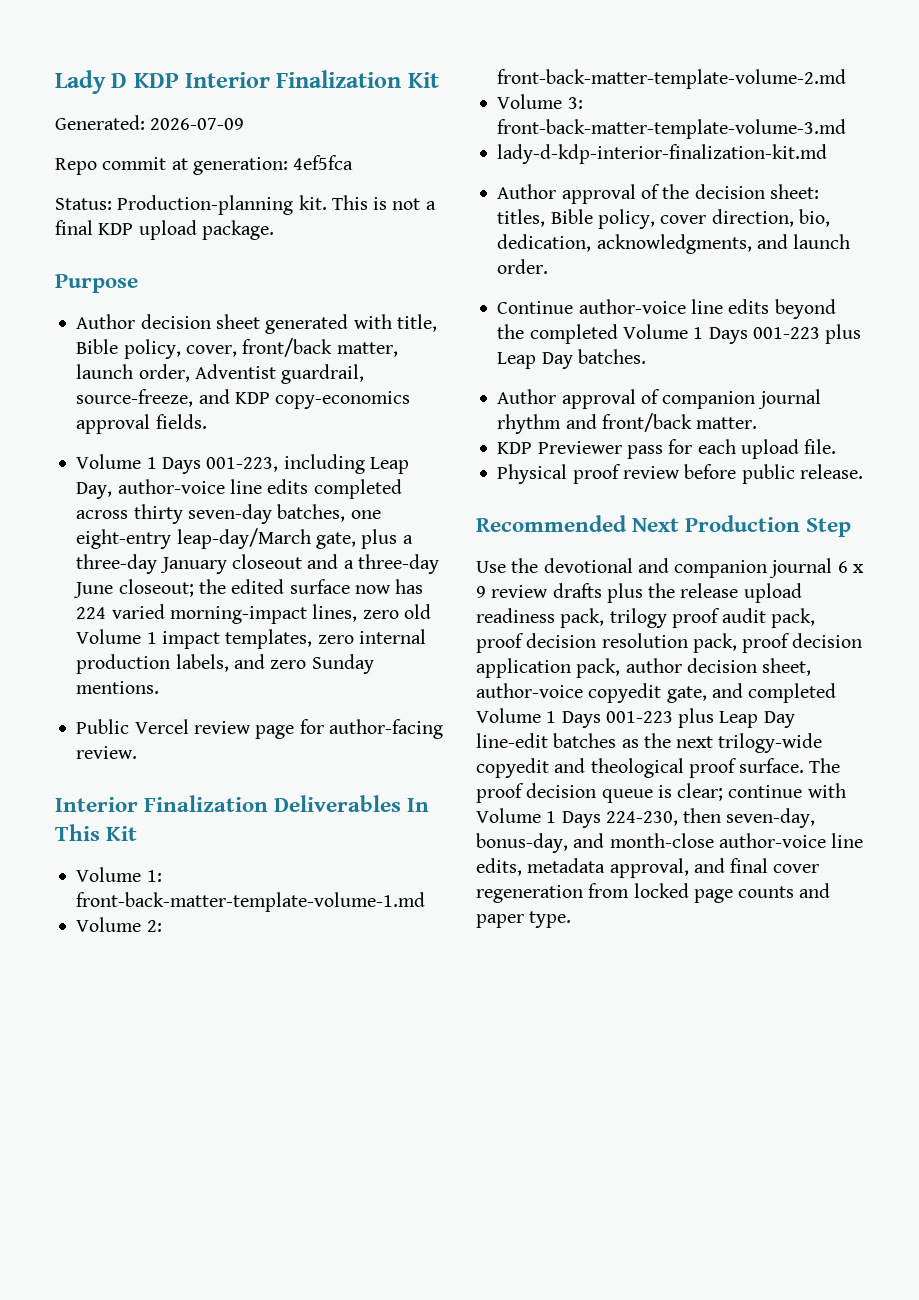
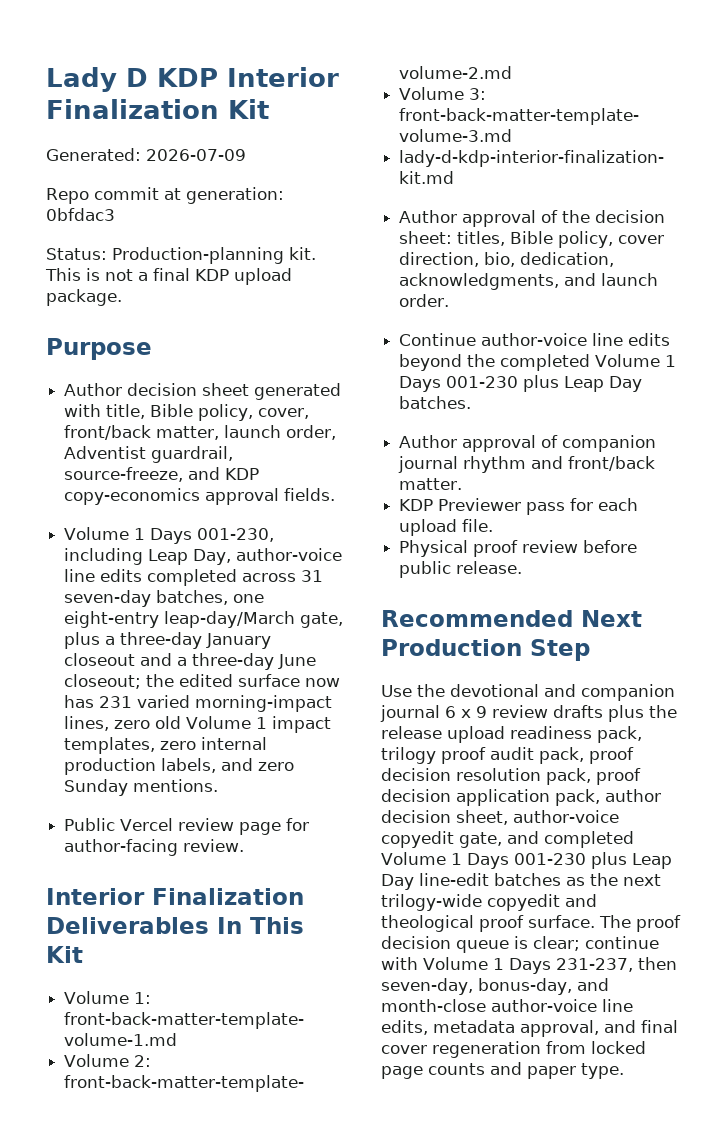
- Repo commit at generation: 4ef5fca
+ Repo commit at generation: 0bfdac3
- Volume 1 Days 001-223, including Leap Day, author-voice line edits completed across thirty seven-day batches, one eight-entry leap-day/March gate, plus a three-day January closeout and a three-day June closeout; the edited surface now has 224 varied morning-impact lines, zero old Volume 1 impact templates, zero internal production labels, and zero Sunday mentions.
+ Volume 1 Days 001-230, including Leap Day, author-voice line edits completed across 31 seven-day batches, one eight-entry leap-day/March gate, plus a three-day January closeout and a three-day June closeout; the edited surface now has 231 varied morning-impact lines, zero old Volume 1 impact templates, zero internal production labels, and zero Sunday mentions.
- Continue author-voice line edits beyond the completed Volume 1 Days 001-223 plus Leap Day batches.
+ Continue author-voice line edits beyond the completed Volume 1 Days 001-230 plus Leap Day batches.
- Use the devotional and companion journal 6 x 9 review drafts plus the release upload readiness pack, trilogy proof audit pack, proof decision resolution pack, proof decision application pack, author decision sheet, author-voice copyedit gate, and completed Volume 1 Days 001-223 plus Leap Day line-edit batches as the next trilogy-wide copyedit and theological proof surface.
+ Use the devotional and companion journal 6 x 9 review drafts plus the release upload readiness pack, trilogy proof audit pack, proof decision resolution pack, proof decision application pack, author decision sheet, author-voice copyedit gate, and completed Volume 1 Days 001-230 plus Leap Day line-edit batches as the next trilogy-wide copyedit and theological proof surface.
- The proof decision queue is clear; continue with Volume 1 Days 224-230, then seven-day, bonus-day, and month-close author-voice line edits, metadata approval, and final cover regeneration from locked page counts and paper type.
+ The proof decision queue is clear; continue with Volume 1 Days 231-237, then seven-day, bonus-day, and month-close author-voice line edits, metadata approval, and final cover regeneration from locked page counts and paper type.

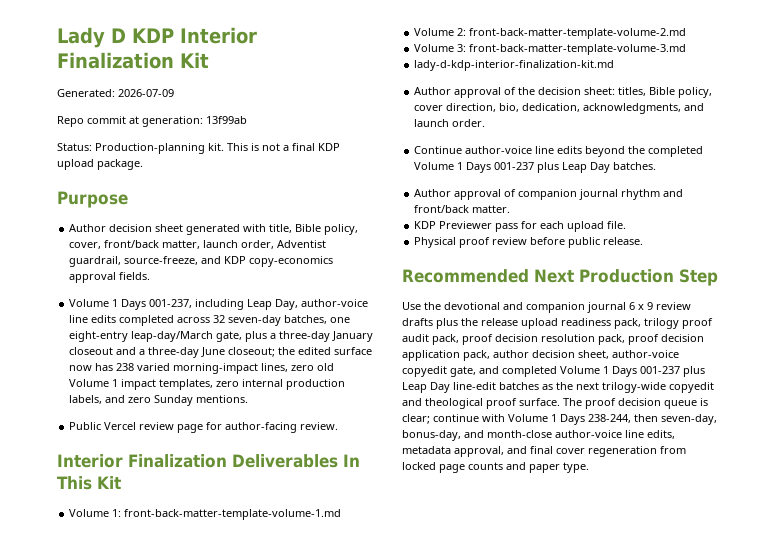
- Repo commit at generation: 0bfdac3
+ Repo commit at generation: 13f99ab
- Volume 1 Days 001-230, including Leap Day, author-voice line edits completed across 31 seven-day batches, one eight-entry leap-day/March gate, plus a three-day January closeout and a three-day June closeout; the edited surface now has 231 varied morning-impact lines, zero old Volume 1 impact templates, zero internal production labels, and zero Sunday mentions.
+ Volume 1 Days 001-237, including Leap Day, author-voice line edits completed across 32 seven-day batches, one eight-entry leap-day/March gate, plus a three-day January closeout and a three-day June closeout; the edited surface now has 238 varied morning-impact lines, zero old Volume 1 impact templates, zero internal production labels, and zero Sunday mentions.
- Continue author-voice line edits beyond the completed Volume 1 Days 001-230 plus Leap Day batches.
+ Continue author-voice line edits beyond the completed Volume 1 Days 001-237 plus Leap Day batches.
- Use the devotional and companion journal 6 x 9 review drafts plus the release upload readiness pack, trilogy proof audit pack, proof decision resolution pack, proof decision application pack, author decision sheet, author-voice copyedit gate, and completed Volume 1 Days 001-230 plus Leap Day line-edit batches as the next trilogy-wide copyedit and theological proof surface.
+ Use the devotional and companion journal 6 x 9 review drafts plus the release upload readiness pack, trilogy proof audit pack, proof decision resolution pack, proof decision application pack, author decision sheet, author-voice copyedit gate, and completed Volume 1 Days 001-237 plus Leap Day line-edit batches as the next trilogy-wide copyedit and theological proof surface.
- The proof decision queue is clear; continue with Volume 1 Days 231-237, then seven-day, bonus-day, and month-close author-voice line edits, metadata approval, and final cover regeneration from locked page counts and paper type.
+ The proof decision queue is clear; continue with Volume 1 Days 238-244, then seven-day, bonus-day, and month-close author-voice line edits, metadata approval, and final cover regeneration from locked page counts and paper type.

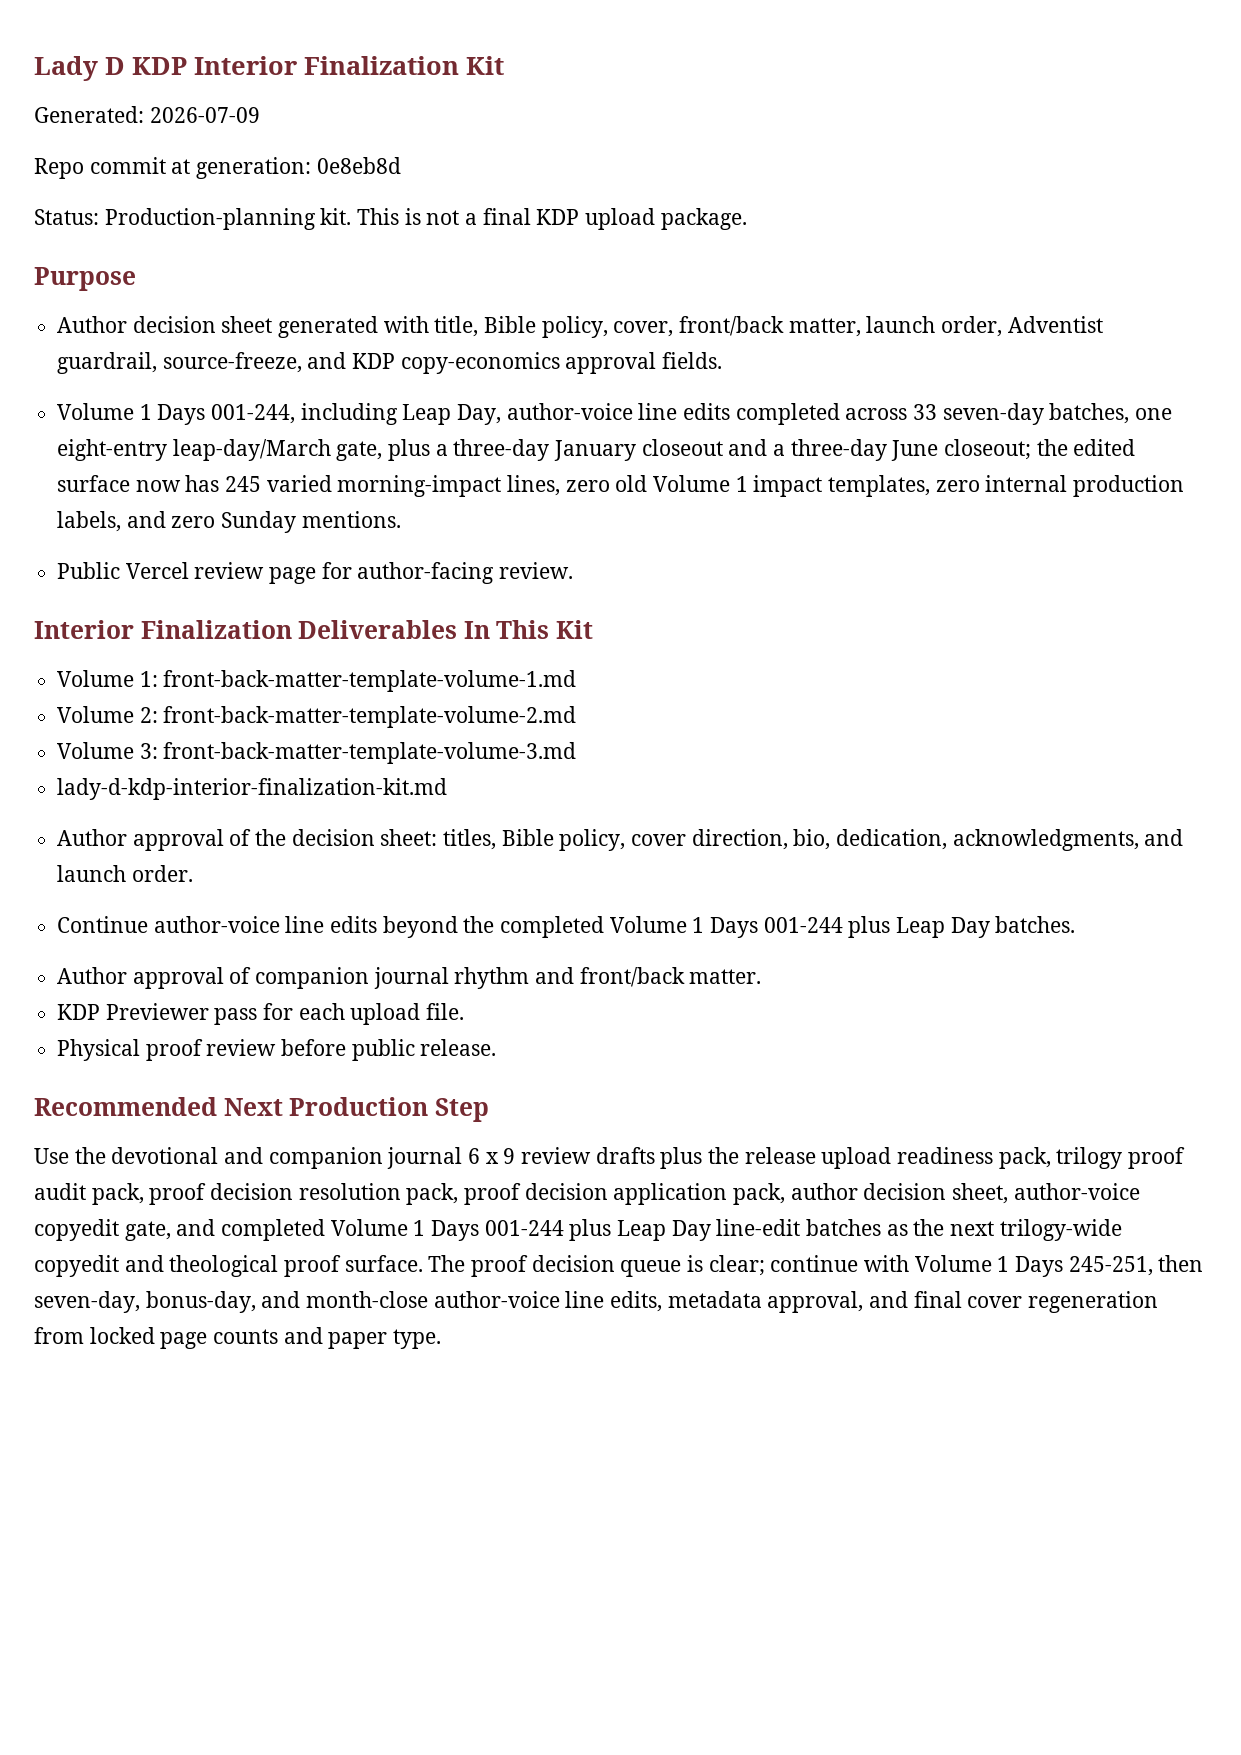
- Repo commit at generation: 13f99ab
+ Repo commit at generation: 0e8eb8d
- Volume 1 Days 001-237, including Leap Day, author-voice line edits completed across 32 seven-day batches, one eight-entry leap-day/March gate, plus a three-day January closeout and a three-day June closeout; the edited surface now has 238 varied morning-impact lines, zero old Volume 1 impact templates, zero internal production labels, and zero Sunday mentions.
+ Volume 1 Days 001-244, including Leap Day, author-voice line edits completed across 33 seven-day batches, one eight-entry leap-day/March gate, plus a three-day January closeout and a three-day June closeout; the edited surface now has 245 varied morning-impact lines, zero old Volume 1 impact templates, zero internal production labels, and zero Sunday mentions.
- Continue author-voice line edits beyond the completed Volume 1 Days 001-237 plus Leap Day batches.
+ Continue author-voice line edits beyond the completed Volume 1 Days 001-244 plus Leap Day batches.
- Use the devotional and companion journal 6 x 9 review drafts plus the release upload readiness pack, trilogy proof audit pack, proof decision resolution pack, proof decision application pack, author decision sheet, author-voice copyedit gate, and completed Volume 1 Days 001-237 plus Leap Day line-edit batches as the next trilogy-wide copyedit and theological proof surface.
+ Use the devotional and companion journal 6 x 9 review drafts plus the release upload readiness pack, trilogy proof audit pack, proof decision resolution pack, proof decision application pack, author decision sheet, author-voice copyedit gate, and completed Volume 1 Days 001-244 plus Leap Day line-edit batches as the next trilogy-wide copyedit and theological proof surface.
- The proof decision queue is clear; continue with Volume 1 Days 238-244, then seven-day, bonus-day, and month-close author-voice line edits, metadata approval, and final cover regeneration from locked page counts and paper type.
+ The proof decision queue is clear; continue with Volume 1 Days 245-251, then seven-day, bonus-day, and month-close author-voice line edits, metadata approval, and final cover regeneration from locked page counts and paper type.

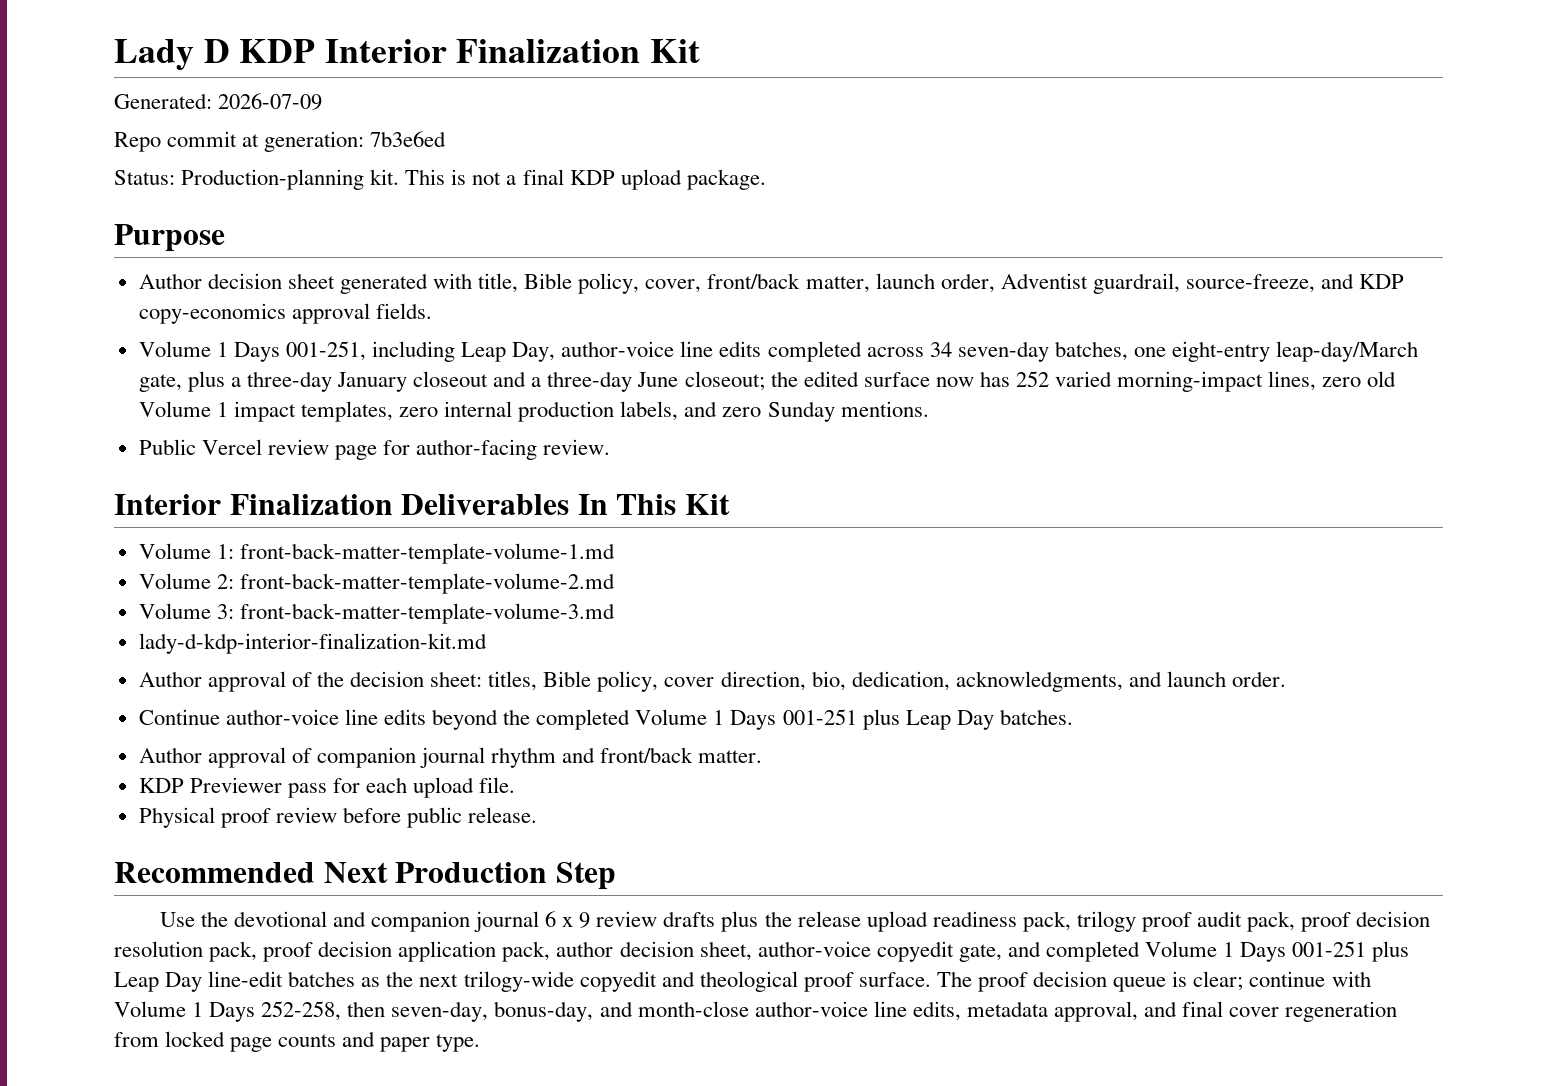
- Repo commit at generation: 0e8eb8d
+ Repo commit at generation: 7b3e6ed
- Volume 1 Days 001-244, including Leap Day, author-voice line edits completed across 33 seven-day batches, one eight-entry leap-day/March gate, plus a three-day January closeout and a three-day June closeout; the edited surface now has 245 varied morning-impact lines, zero old Volume 1 impact templates, zero internal production labels, and zero Sunday mentions.
+ Volume 1 Days 001-251, including Leap Day, author-voice line edits completed across 34 seven-day batches, one eight-entry leap-day/March gate, plus a three-day January closeout and a three-day June closeout; the edited surface now has 252 varied morning-impact lines, zero old Volume 1 impact templates, zero internal production labels, and zero Sunday mentions.
- Continue author-voice line edits beyond the completed Volume 1 Days 001-244 plus Leap Day batches.
+ Continue author-voice line edits beyond the completed Volume 1 Days 001-251 plus Leap Day batches.
- Use the devotional and companion journal 6 x 9 review drafts plus the release upload readiness pack, trilogy proof audit pack, proof decision resolution pack, proof decision application pack, author decision sheet, author-voice copyedit gate, and completed Volume 1 Days 001-244 plus Leap Day line-edit batches as the next trilogy-wide copyedit and theological proof surface.
+ Use the devotional and companion journal 6 x 9 review drafts plus the release upload readiness pack, trilogy proof audit pack, proof decision resolution pack, proof decision application pack, author decision sheet, author-voice copyedit gate, and completed Volume 1 Days 001-251 plus Leap Day line-edit batches as the next trilogy-wide copyedit and theological proof surface.
- The proof decision queue is clear; continue with Volume 1 Days 245-251, then seven-day, bonus-day, and month-close author-voice line edits, metadata approval, and final cover regeneration from locked page counts and paper type.
+ The proof decision queue is clear; continue with Volume 1 Days 252-258, then seven-day, bonus-day, and month-close author-voice line edits, metadata approval, and final cover regeneration from locked page counts and paper type.

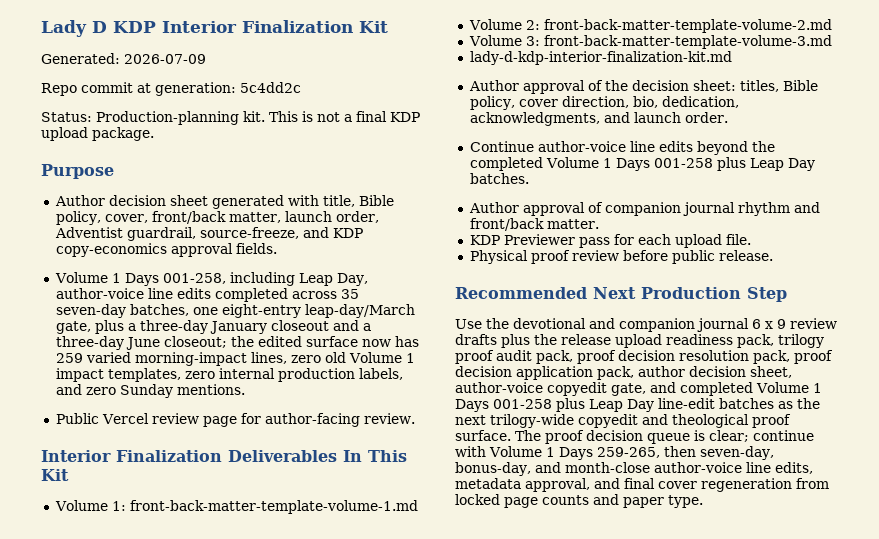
- Repo commit at generation: 7b3e6ed
+ Repo commit at generation: 5c4dd2c
- Volume 1 Days 001-251, including Leap Day, author-voice line edits completed across 34 seven-day batches, one eight-entry leap-day/March gate, plus a three-day January closeout and a three-day June closeout; the edited surface now has 252 varied morning-impact lines, zero old Volume 1 impact templates, zero internal production labels, and zero Sunday mentions.
+ Volume 1 Days 001-258, including Leap Day, author-voice line edits completed across 35 seven-day batches, one eight-entry leap-day/March gate, plus a three-day January closeout and a three-day June closeout; the edited surface now has 259 varied morning-impact lines, zero old Volume 1 impact templates, zero internal production labels, and zero Sunday mentions.
- Continue author-voice line edits beyond the completed Volume 1 Days 001-251 plus Leap Day batches.
+ Continue author-voice line edits beyond the completed Volume 1 Days 001-258 plus Leap Day batches.
- Use the devotional and companion journal 6 x 9 review drafts plus the release upload readiness pack, trilogy proof audit pack, proof decision resolution pack, proof decision application pack, author decision sheet, author-voice copyedit gate, and completed Volume 1 Days 001-251 plus Leap Day line-edit batches as the next trilogy-wide copyedit and theological proof surface.
+ Use the devotional and companion journal 6 x 9 review drafts plus the release upload readiness pack, trilogy proof audit pack, proof decision resolution pack, proof decision application pack, author decision sheet, author-voice copyedit gate, and completed Volume 1 Days 001-258 plus Leap Day line-edit batches as the next trilogy-wide copyedit and theological proof surface.
- The proof decision queue is clear; continue with Volume 1 Days 252-258, then seven-day, bonus-day, and month-close author-voice line edits, metadata approval, and final cover regeneration from locked page counts and paper type.
+ The proof decision queue is clear; continue with Volume 1 Days 259-265, then seven-day, bonus-day, and month-close author-voice line edits, metadata approval, and final cover regeneration from locked page counts and paper type.

